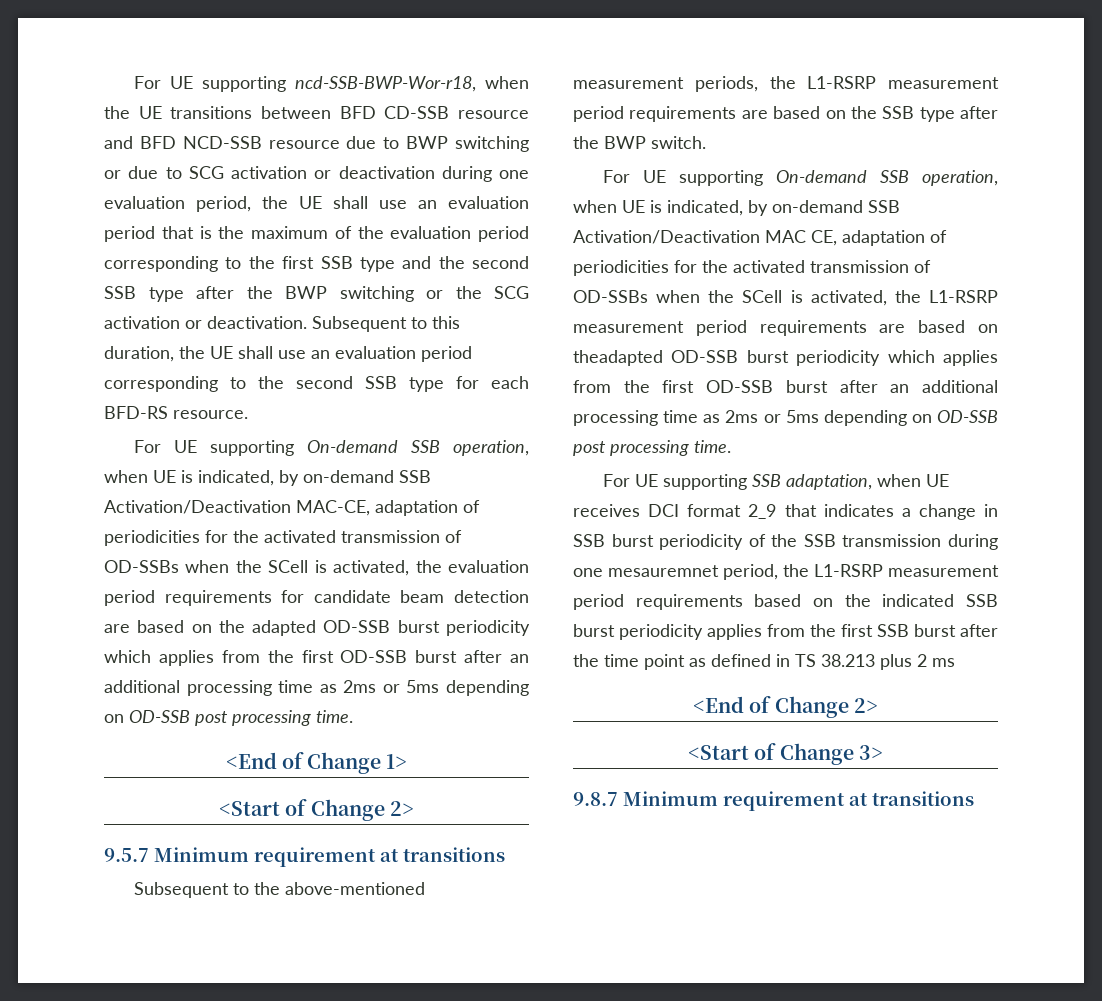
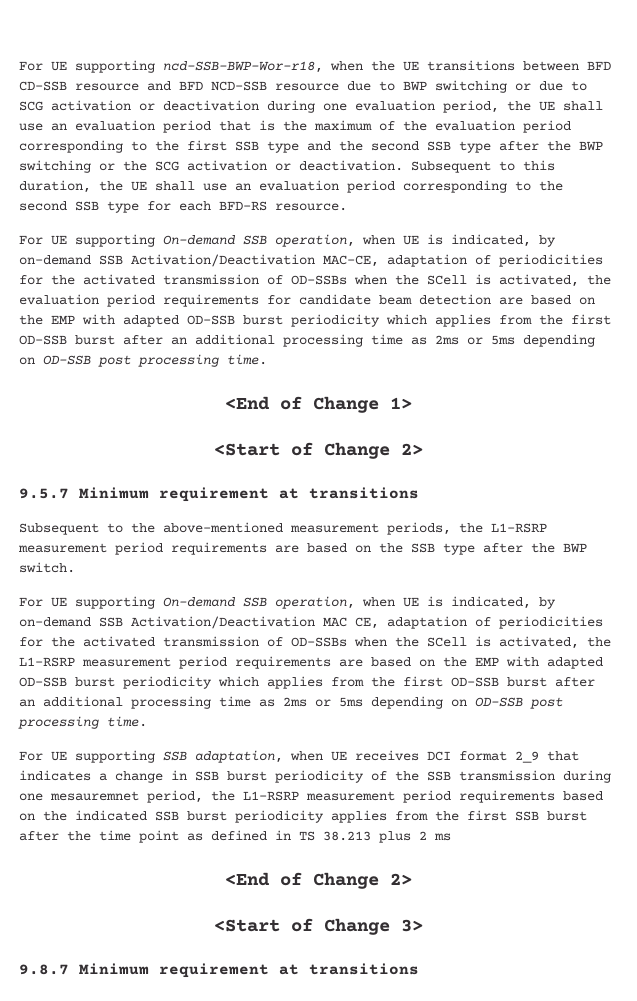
- For UE supporting On-demand SSB operation, when UE is indicated, by on-demand SSB Activation/Deactivation MAC-CE, adaptation of periodicities for the activated transmission of OD-SSBs when the SCell is activated, the evaluation period requirements for candidate beam detection are based on the adapted OD-SSB burst periodicity which applies from the first OD-SSB burst after an additional processing time as 2ms or 5ms depending on OD-SSB post processing time.
+ For UE supporting On-demand SSB operation, when UE is indicated, by on-demand SSB Activation/Deactivation MAC-CE, adaptation of periodicities for the activated transmission of OD-SSBs when the SCell is activated, the evaluation period requirements for candidate beam detection are based on the EMP with adapted OD-SSB burst periodicity which applies from the first OD-SSB burst after an additional processing time as 2ms or 5ms depending on OD-SSB post processing time.
- For UE supporting On-demand SSB operation, when UE is indicated, by on-demand SSB Activation/Deactivation MAC CE, adaptation of periodicities for the activated transmission of OD-SSBs when the SCell is activated, the L1-RSRP measurement period requirements are based on theadapted OD-SSB burst periodicity which applies from the first OD-SSB burst after an additional processing time as 2ms or 5ms depending on OD-SSB post processing time.
+ For UE supporting On-demand SSB operation, when UE is indicated, by on-demand SSB Activation/Deactivation MAC CE, adaptation of periodicities for the activated transmission of OD-SSBs when the SCell is activated, the L1-RSRP measurement period requirements are based on the EMP with adapted OD-SSB burst periodicity which applies from the first OD-SSB burst after an additional processing time as 2ms or 5ms depending on OD-SSB post processing time.

